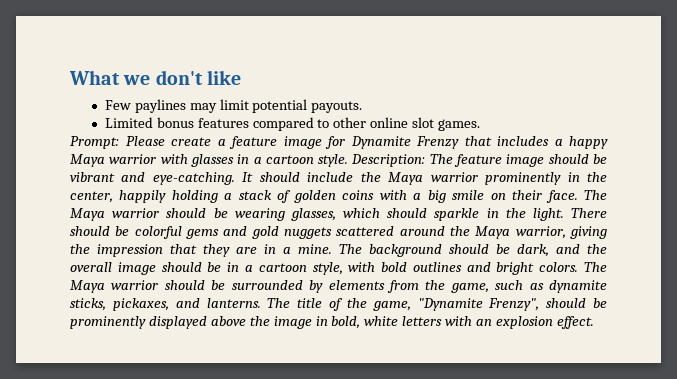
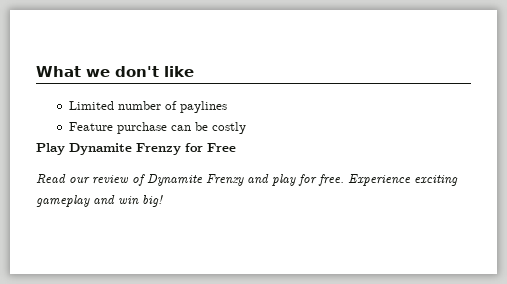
- Few paylines may limit potential payouts.
- Limited bonus features compared to other online slot games.
- Prompt: Please create a feature image for Dynamite Frenzy that includes a happy Maya warrior with glasses in a cartoon style. Description: The feature image should be vibrant and eye-catching. It should include the Maya warrior prominently in the center, happily holding a stack of golden coins with a big smile on their face. The Maya warrior should be wearing glasses, which should sparkle in the light. There should be colorful gems and gold nuggets scattered around the Maya warrior, giving the impression that they are in a mine. The background should be dark, and the overall image should be in a cartoon style, with bold outlines and bright colors. The Maya warrior should be surrounded by elements from the game, such as dynamite sticks, pickaxes, and lanterns. The title of the game, "Dynamite Frenzy", should be prominently displayed above the image in bold, white letters with an explosion effect.
+ Limited number of paylines
+ Feature purchase can be costly
+ Play Dynamite Frenzy for Free
+ Read our review of Dynamite Frenzy and play for free. Experience exciting gameplay and win big!

